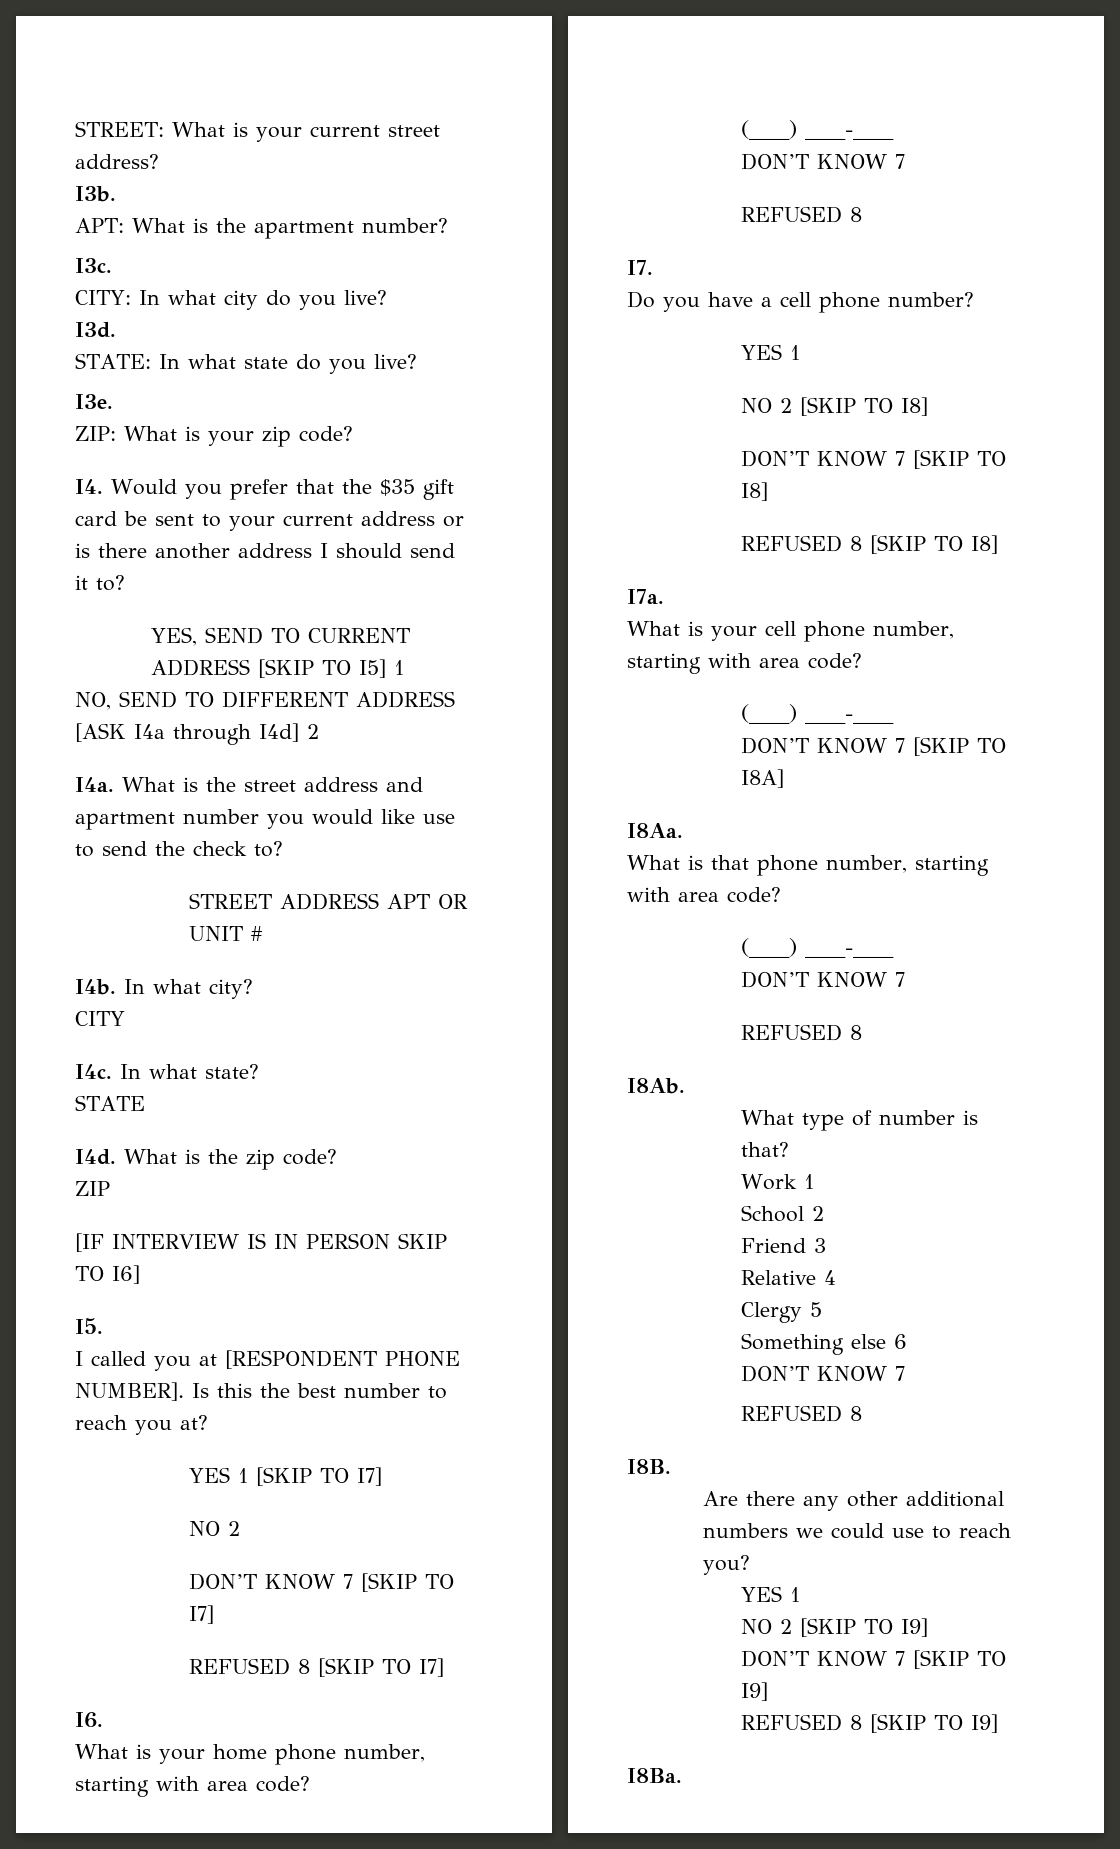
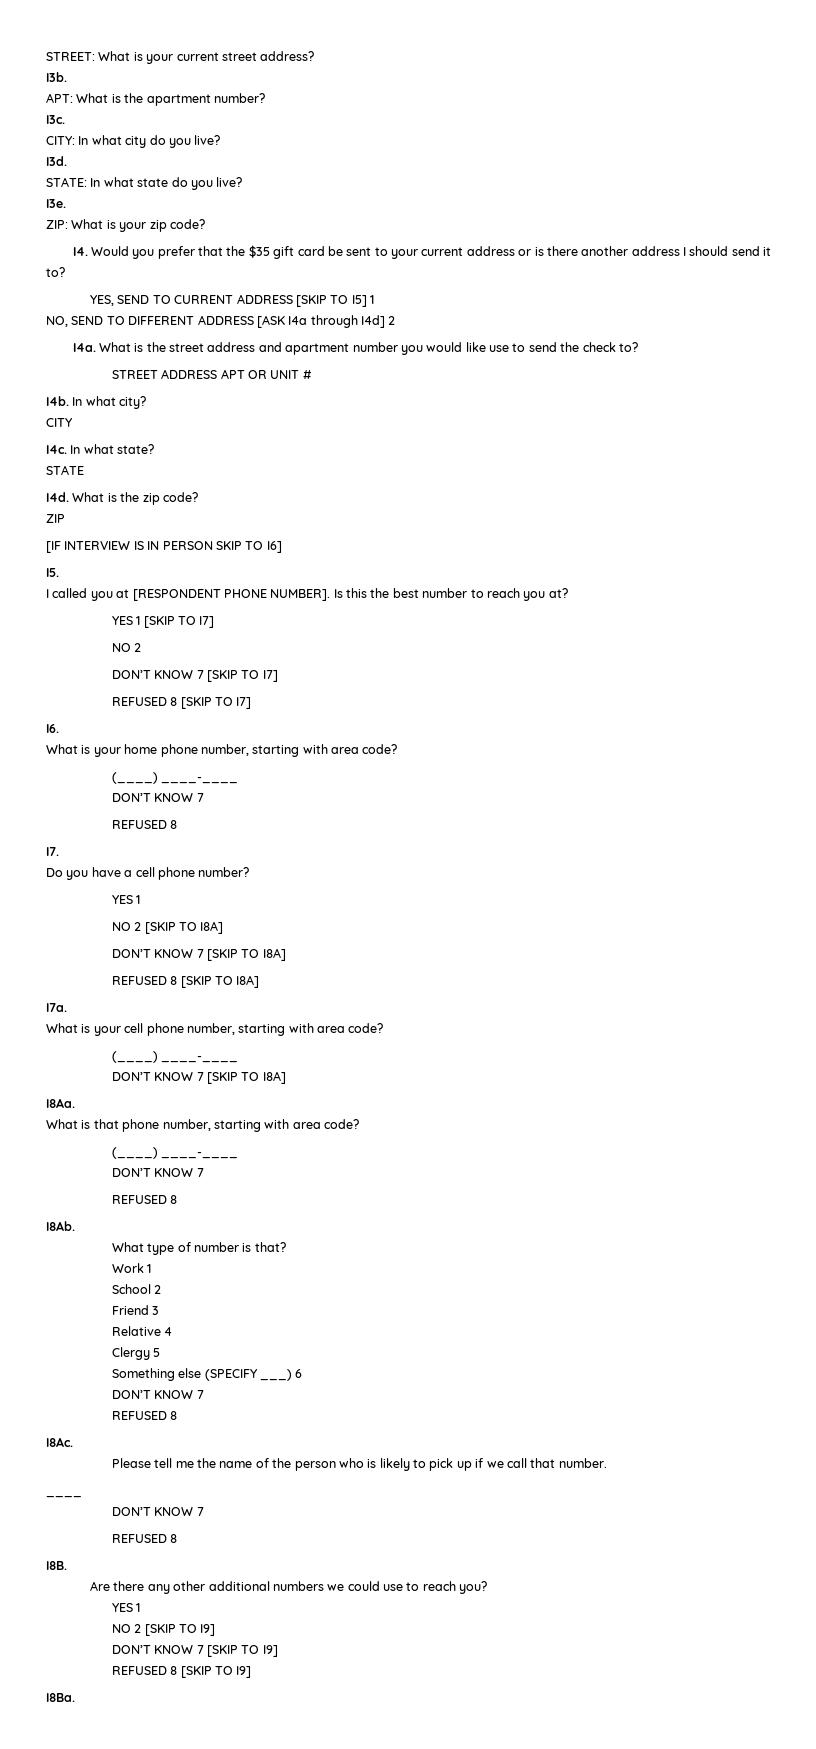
- NO 2 [SKIP TO I8]
- DON’T KNOW 7 [SKIP TO I8]
- REFUSED 8 [SKIP TO I8]
+ NO 2 [SKIP TO I8A]
+ DON’T KNOW 7 [SKIP TO I8A]
+ REFUSED 8 [SKIP TO I8A]
- Something else 6
+ Something else (SPECIFY ___) 6
+ I8Ac.
+ Please tell me the name of the person who is likely to pick up if we call that number.
+ ____
+ DON’T KNOW 7
+ REFUSED 8

